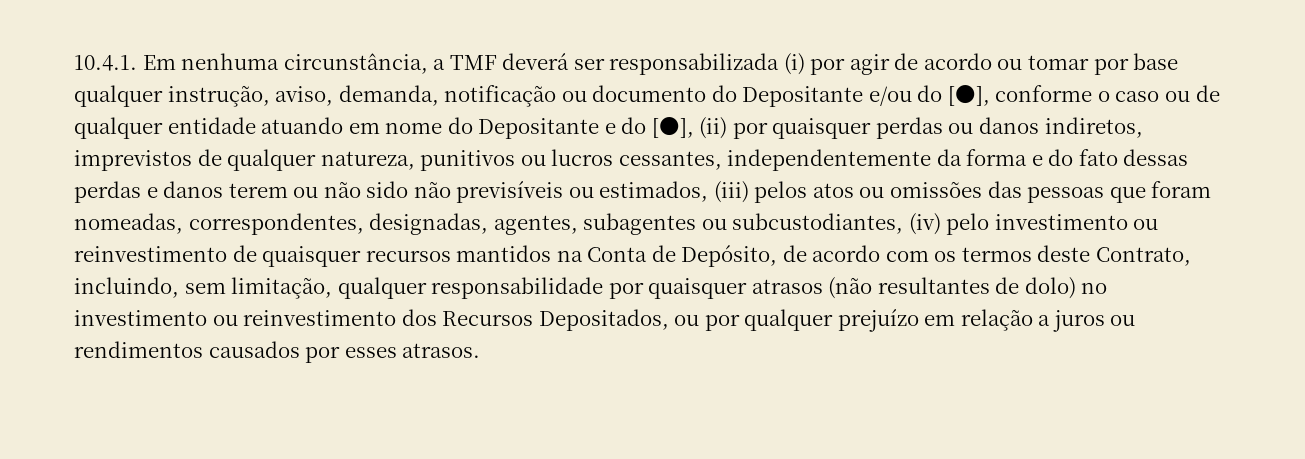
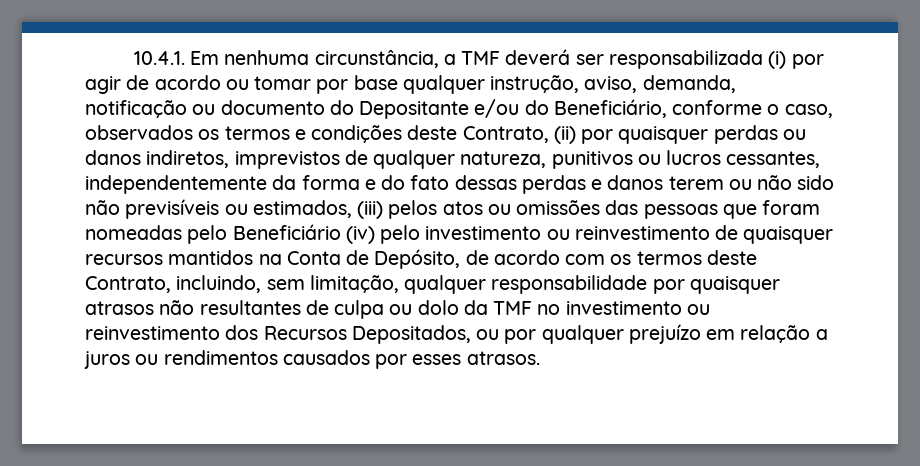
- 10.4.1. Em nenhuma circunstância, a TMF deverá ser responsabilizada (i) por agir de acordo ou tomar por base qualquer instrução, aviso, demanda, notificação ou documento do Depositante e/ou do [●], conforme o caso ou de qualquer entidade atuando em nome do Depositante e do [●], (ii) por quaisquer perdas ou danos indiretos, imprevistos de qualquer natureza, punitivos ou lucros cessantes, independentemente da forma e do fato dessas perdas e danos terem ou não sido não previsíveis ou estimados, (iii) pelos atos ou omissões das pessoas que foram nomeadas, correspondentes, designadas, agentes, subagentes ou subcustodiantes, (iv) pelo investimento ou reinvestimento de quaisquer recursos mantidos na Conta de Depósito, de acordo com os termos deste Contrato, incluindo, sem limitação, qualquer responsabilidade por quaisquer atrasos (não resultantes de dolo) no investimento ou reinvestimento dos Recursos Depositados, ou por qualquer prejuízo em relação a juros ou rendimentos causados por esses atrasos.
+ 10.4.1. Em nenhuma circunstância, a TMF deverá ser responsabilizada (i) por agir de acordo ou tomar por base qualquer instrução, aviso, demanda, notificação ou documento do Depositante e/ou do Beneficiário, conforme o caso, observados os termos e condições deste Contrato, (ii) por quaisquer perdas ou danos indiretos, imprevistos de qualquer natureza, punitivos ou lucros cessantes, independentemente da forma e do fato dessas perdas e danos terem ou não sido não previsíveis ou estimados, (iii) pelos atos ou omissões das pessoas que foram nomeadas pelo Beneficiário (iv) pelo investimento ou reinvestimento de quaisquer recursos mantidos na Conta de Depósito, de acordo com os termos deste Contrato, incluindo, sem limitação, qualquer responsabilidade por quaisquer atrasos não resultantes de culpa ou dolo da TMF no investimento ou reinvestimento dos Recursos Depositados, ou por qualquer prejuízo em relação a juros ou rendimentos causados por esses atrasos.

